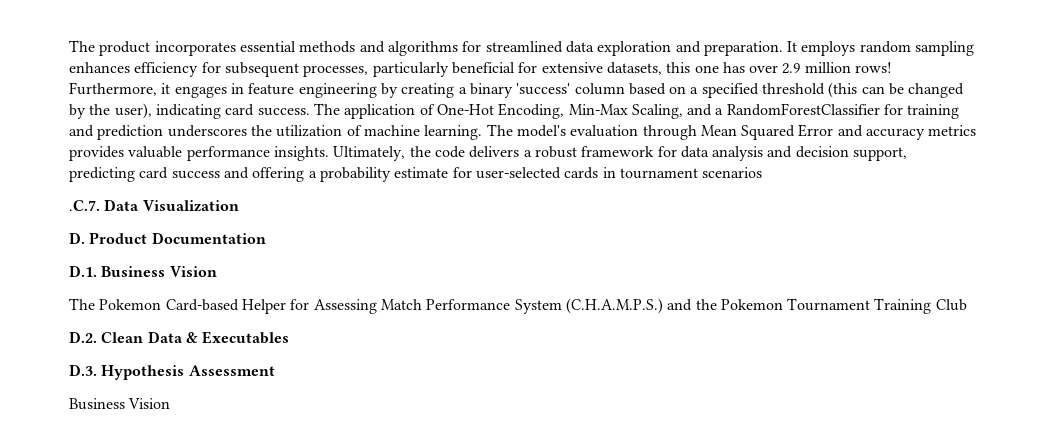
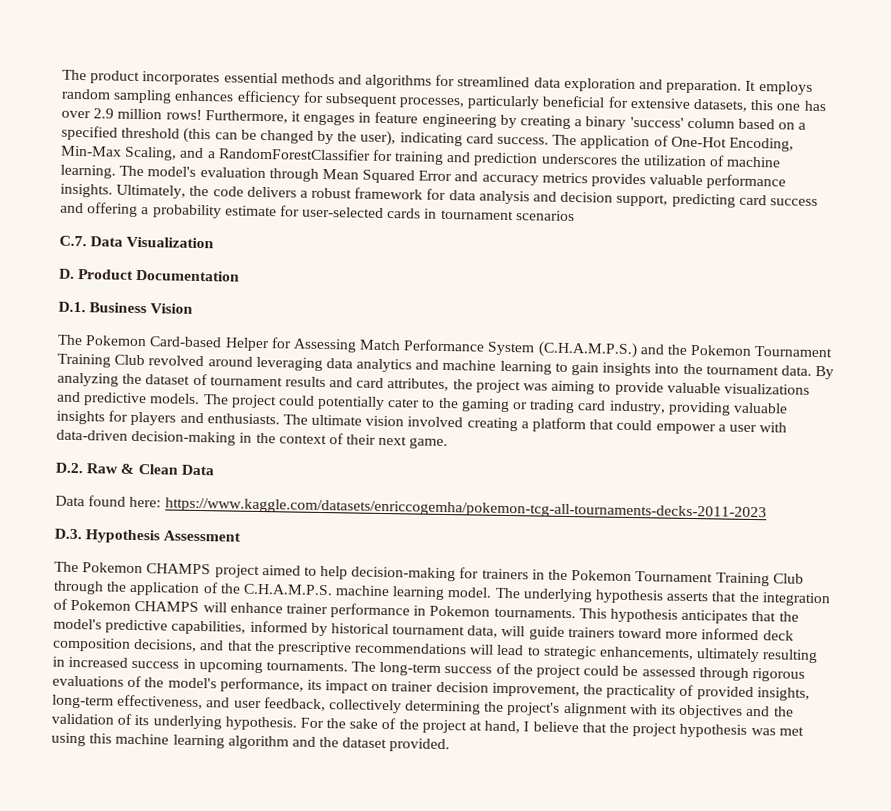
- .C.7. Data Visualization
+ C.7. Data Visualization
- The Pokemon Card-based Helper for Assessing Match Performance System (C.H.A.M.P.S.) and the Pokemon Tournament Training Club
+ The Pokemon Card-based Helper for Assessing Match Performance System (C.H.A.M.P.S.) and the Pokemon Tournament Training Club revolved around leveraging data analytics and machine learning to gain insights into the tournament data. By analyzing the dataset of tournament results and card attributes, the project was aiming to provide valuable visualizations and predictive models. The project could potentially cater to the gaming or trading card industry, providing valuable insights for players and enthusiasts. The ultimate vision involved creating a platform that could empower a user with data-driven decision-making in the context of their next game.
- D.2. Clean Data & Executables
+ D.2. Raw & Clean Data
+ Data found here: https://www.kaggle.com/datasets/enriccogemha/pokemon-tcg-all-tournaments-decks-2011-2023
  D.3. Hypothesis Assessment
- Business Vision
+ The Pokemon CHAMPS project aimed to help decision-making for trainers in the Pokemon Tournament Training Club through the application of the C.H.A.M.P.S. machine learning model. The underlying hypothesis asserts that the integration of Pokemon CHAMPS will enhance trainer performance in Pokemon tournaments. This hypothesis anticipates that the model's predictive capabilities, informed by historical tournament data, will guide trainers toward more informed deck composition decisions, and that the prescriptive recommendations will lead to strategic enhancements, ultimately resulting in increased success in upcoming tournaments. The long-term success of the project could be assessed through rigorous evaluations of the model's performance, its impact on trainer decision improvement, the practicality of provided insights, long-term effectiveness, and user feedback, collectively determining the project's alignment with its objectives and the validation of its underlying hypothesis. For the sake of the project at hand, I believe that the project hypothesis was met using this machine learning algorithm and the dataset provided.

